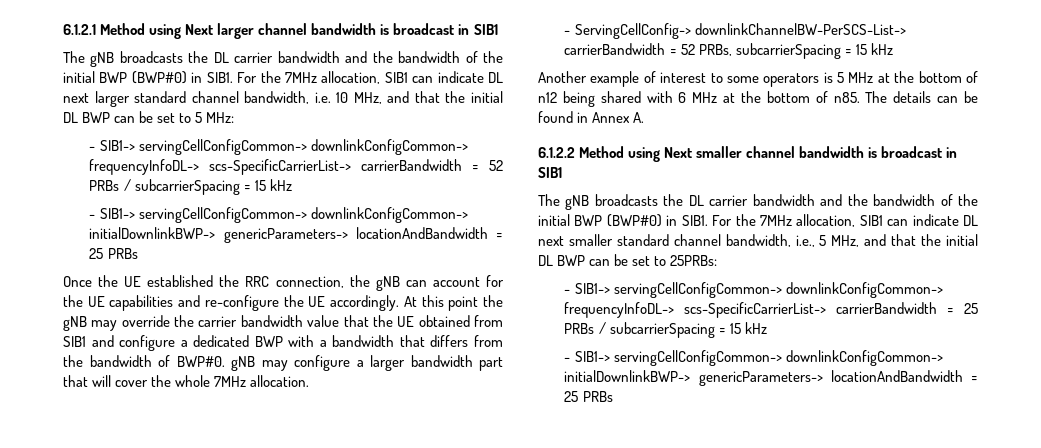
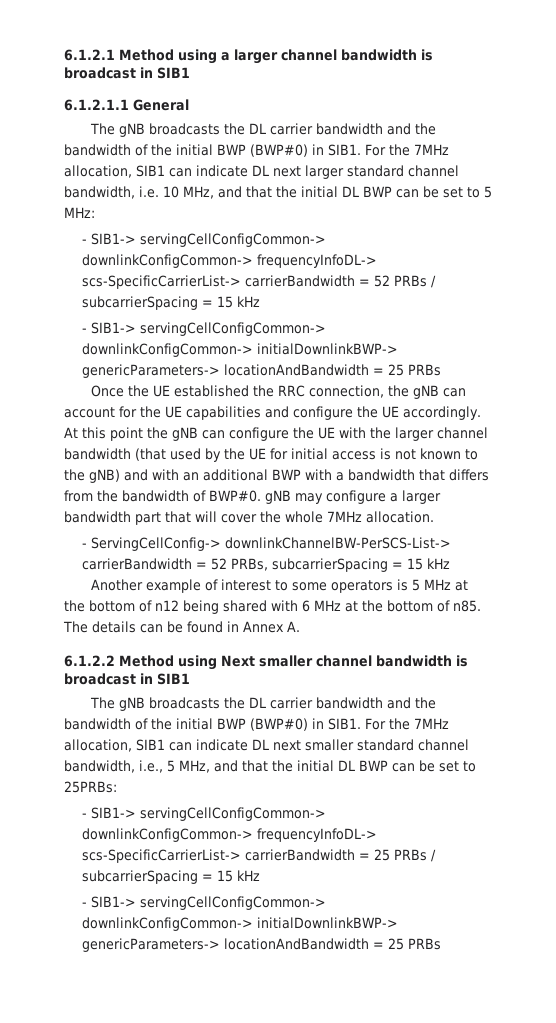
- 6.1.2.1 Method using Next larger channel bandwidth is broadcast in SIB1
+ 6.1.2.1 Method using a larger channel bandwidth is broadcast in SIB1
+ 6.1.2.1.1 General
- Once the UE established the RRC connection, the gNB can account for the UE capabilities and re-configure the UE accordingly.
+ Once the UE established the RRC connection, the gNB can account for the UE capabilities and configure the UE accordingly.
- At this point the gNB may override the carrier bandwidth value that the UE obtained from SIB1 and configure a dedicated BWP with a bandwidth that differs from the bandwidth of BWP#0. gNB may configure a larger bandwidth part that will cover the whole 7MHz allocation.
+ At this point the gNB can configure the UE with the larger channel bandwidth (that used by the UE for initial access is not known to the gNB) and with an additional BWP with a bandwidth that differs from the bandwidth of BWP#0. gNB may configure a larger bandwidth part that will cover the whole 7MHz allocation.

